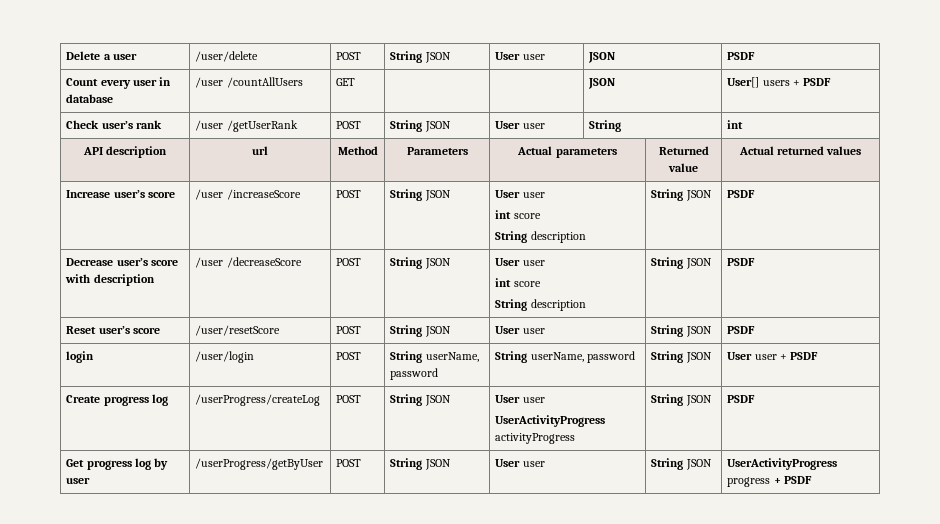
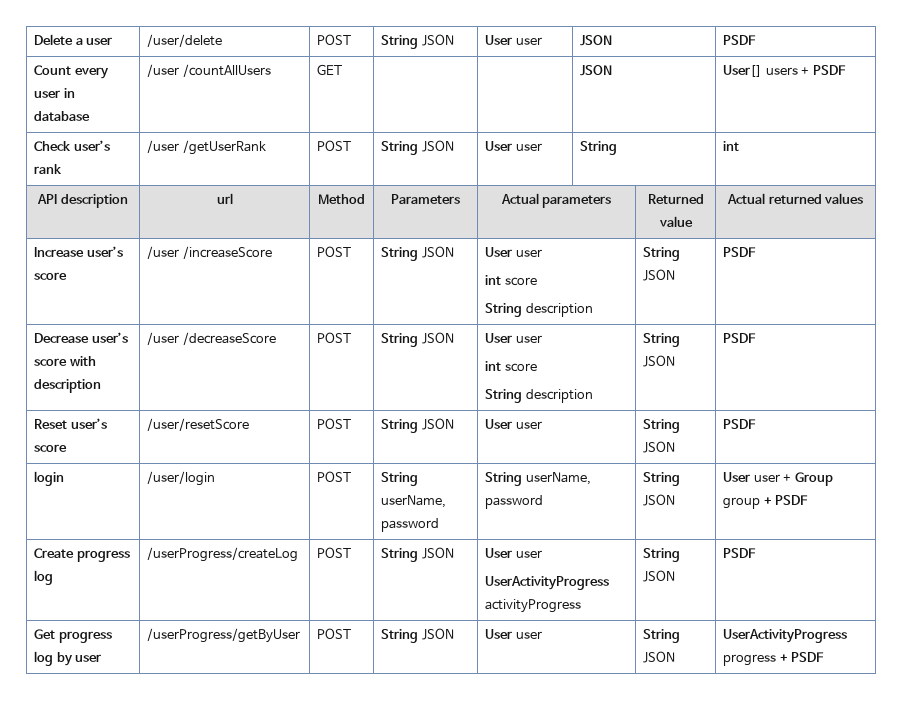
- login | /user/login | POST | String userName, password | String userName, password | String JSON | User user + PSDF
+ login | /user/login | POST | String userName, password | String userName, password | String JSON | User user + Group group + PSDF

